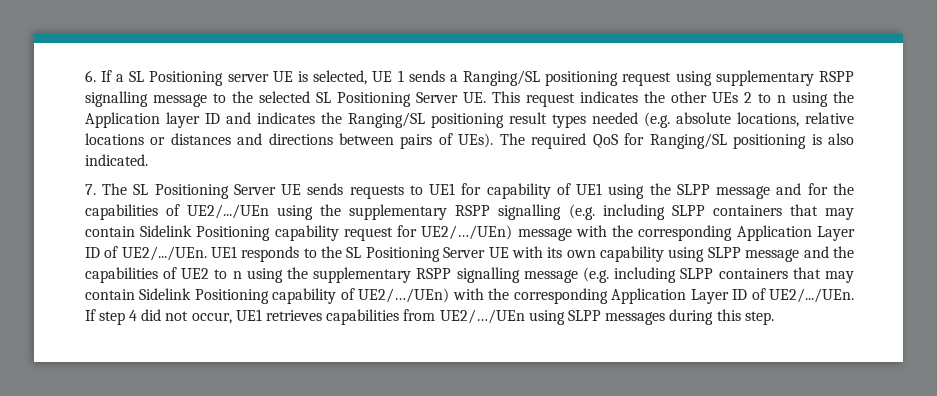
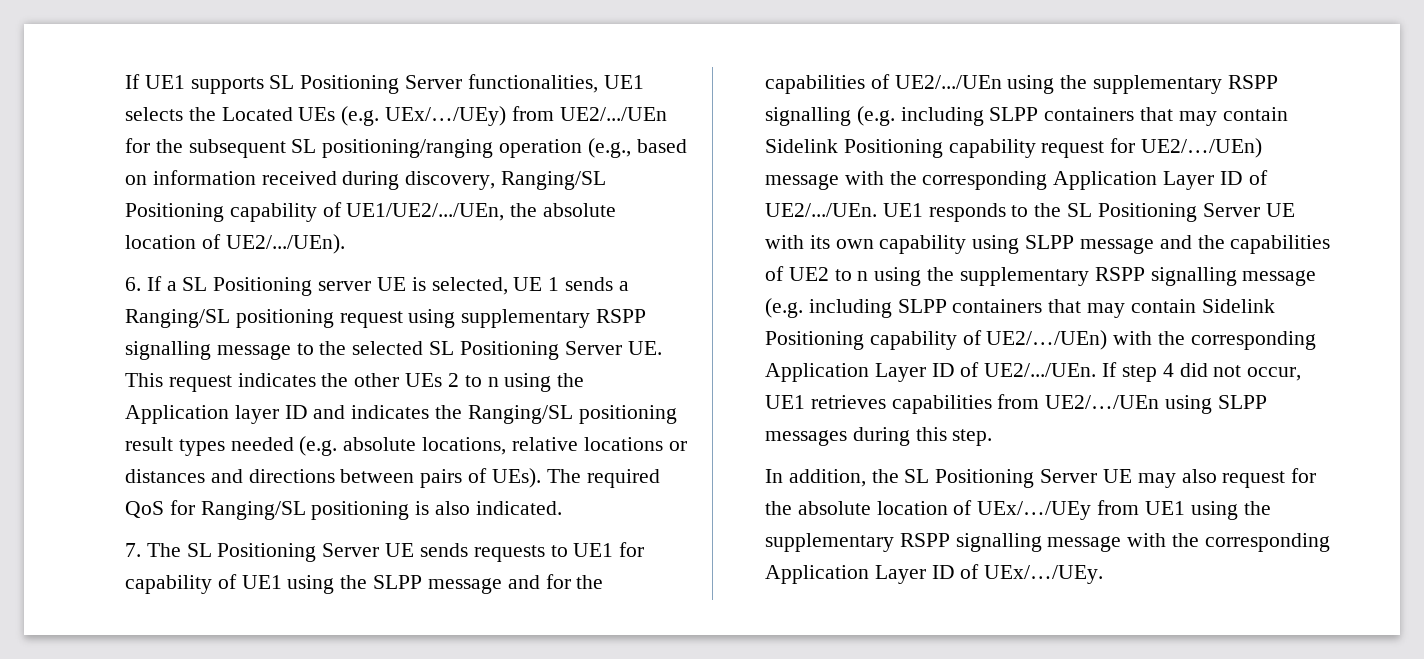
+ If UE1 supports SL Positioning Server functionalities, UE1 selects the Located UEs (e.g. UEx/…/UEy) from UE2/.../UEn for the subsequent SL positioning/ranging operation (e.g., based on information received during discovery, Ranging/SL Positioning capability of UE1/UE2/.../UEn, the absolute location of UE2/.../UEn).
+ In addition, the SL Positioning Server UE may also request for the absolute location of UEx/…/UEy from UE1 using the supplementary RSPP signalling message with the corresponding Application Layer ID of UEx/…/UEy.

